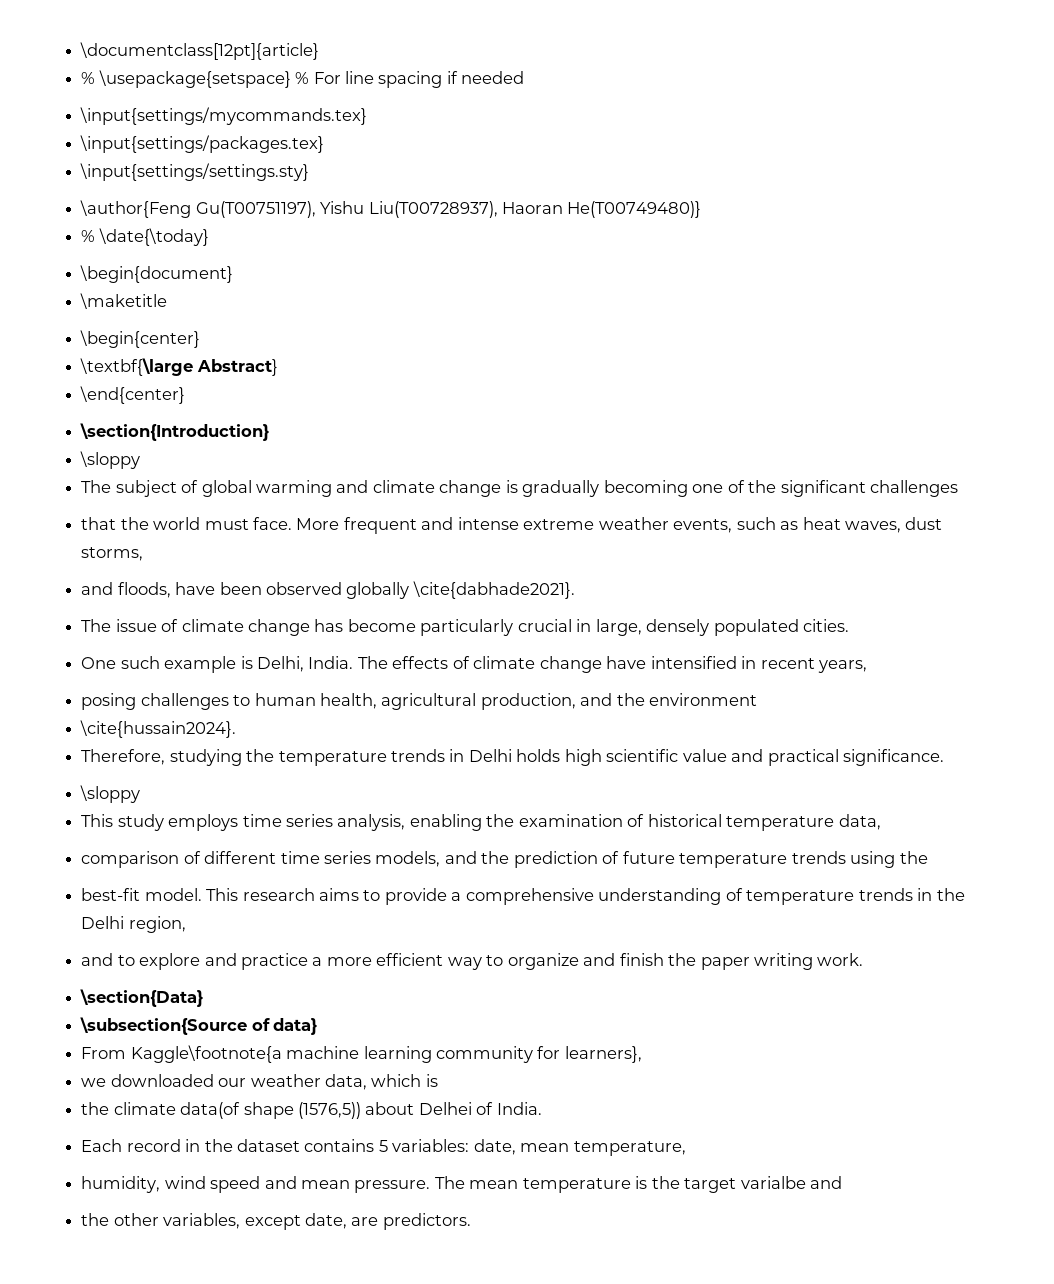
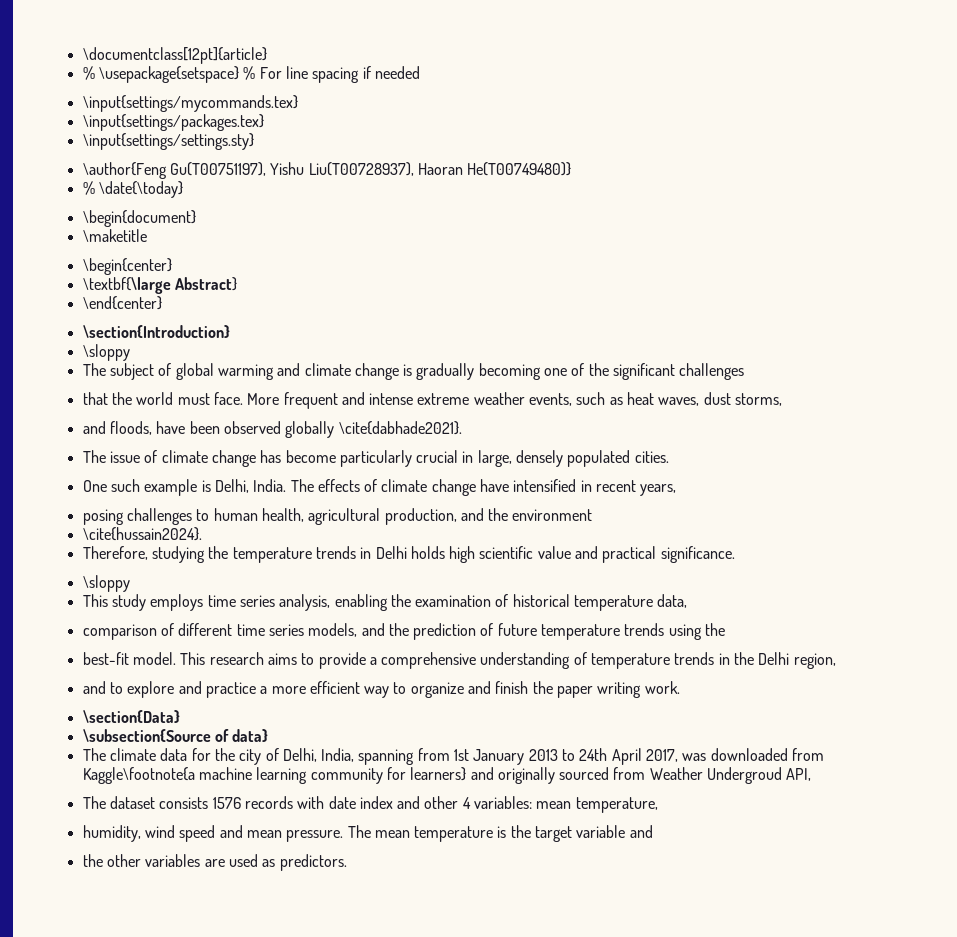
- From Kaggle\footnote{a machine learning community for learners},
- we downloaded our weather data, which is
- the climate data(of shape (1576,5)) about Delhei of India.
- Each record in the dataset contains 5 variables: date, mean temperature,
+ The climate data for the city of Delhi, India, spanning from 1st January 2013 to 24th April 2017, was downloaded from Kaggle\footnote{a machine learning community for learners} and originally sourced from Weather Undergroud API,
+ The dataset consists 1576 records with date index and other 4 variables: mean temperature,
- The mean temperature is the target varialbe and
+ The mean temperature is the target variable and
- the other variables, except date, are predictors.
+ the other variables are used as predictors.

